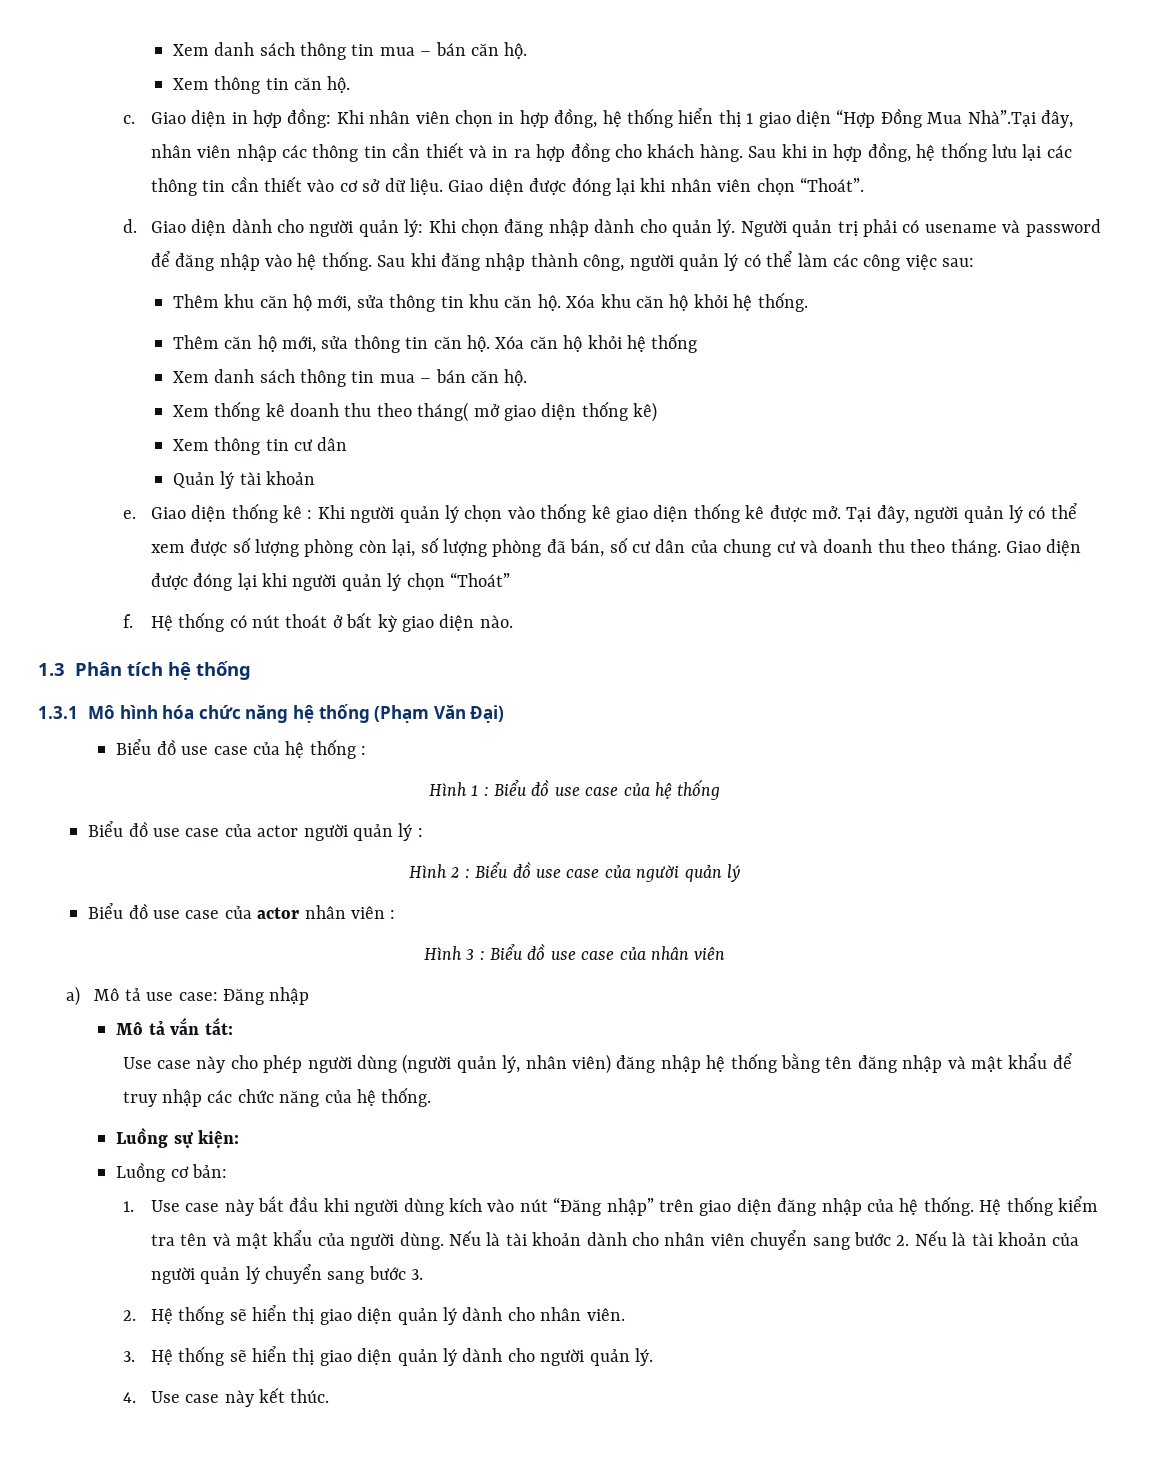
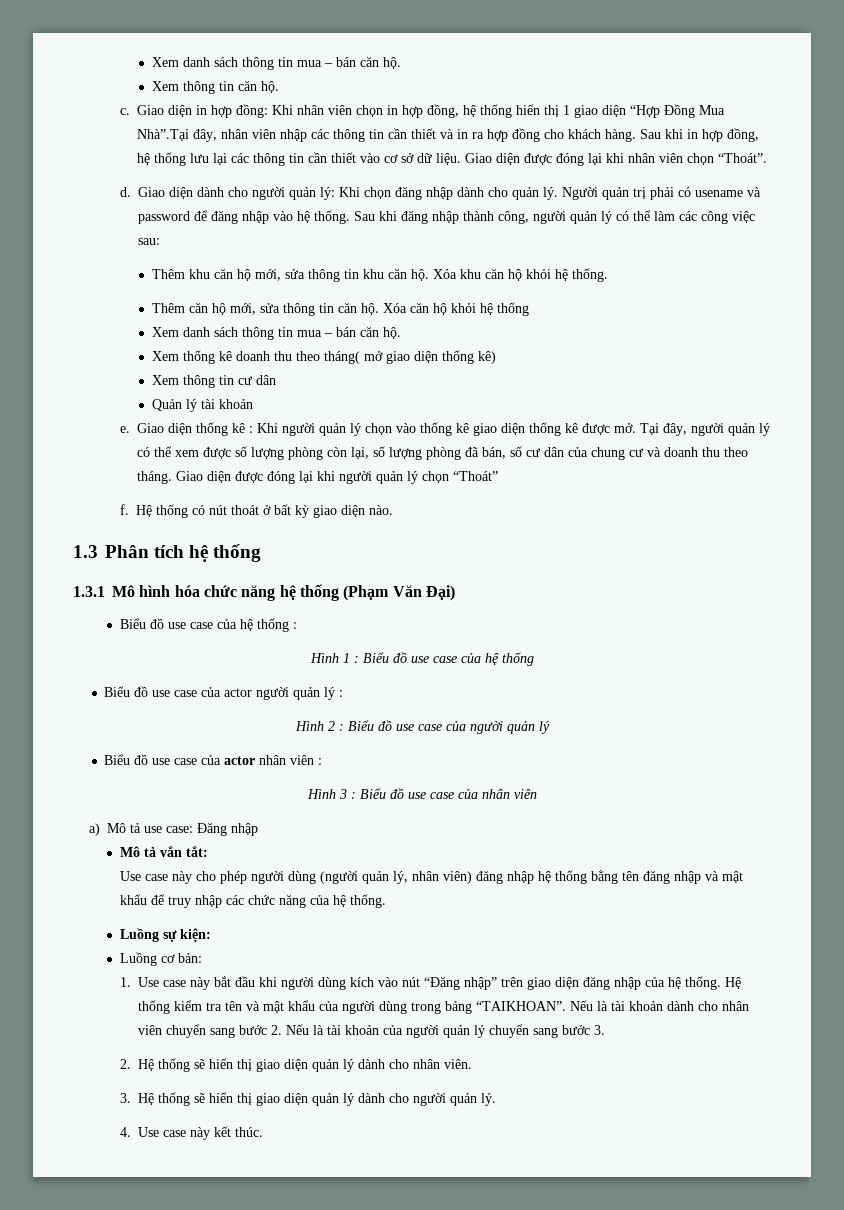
- Hệ thống kiểm tra tên và mật khẩu của người dùng.
+ Hệ thống kiểm tra tên và mật khẩu của người dùng trong bảng “TAIKHOAN”.

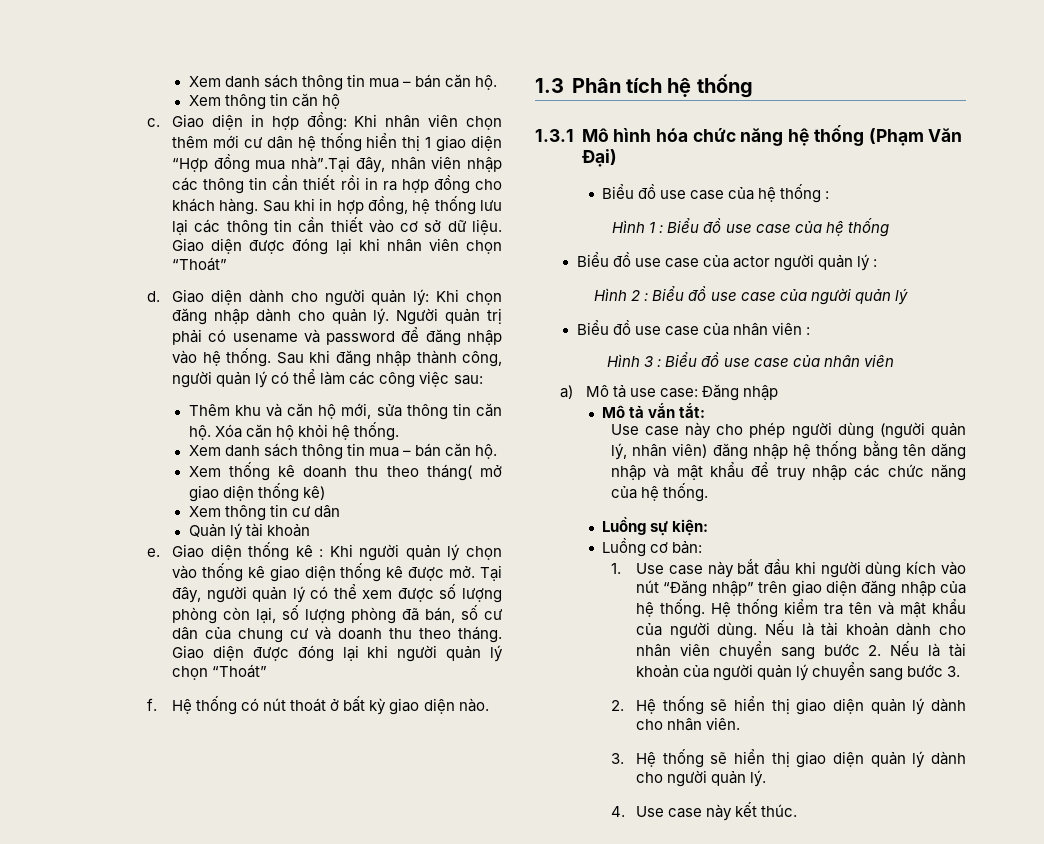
- Xem thông tin căn hộ.
+ Xem thông tin căn hộ
- Giao diện in hợp đồng: Khi nhân viên chọn in hợp đồng, hệ thống hiển thị 1 giao diện “Hợp Đồng Mua Nhà”.Tại đây, nhân viên nhập các thông tin cần thiết và in ra hợp đồng cho khách hàng.
+ Giao diện in hợp đồng: Khi nhân viên chọn thêm mới cư dân hệ thống hiển thị 1 giao diện “Hợp đồng mua nhà”.Tại đây, nhân viên nhập các thông tin cần thiết rồi in ra hợp đồng cho khách hàng.
- Giao diện được đóng lại khi nhân viên chọn “Thoát”.
+ Giao diện được đóng lại khi nhân viên chọn “Thoát”
- Thêm khu căn hộ mới, sửa thông tin khu căn hộ. Xóa khu căn hộ khỏi hệ thống.
- Thêm căn hộ mới, sửa thông tin căn hộ.
+ Thêm khu và căn hộ mới, sửa thông tin căn hộ.
- Xóa căn hộ khỏi hệ thống
+ Xóa căn hộ khỏi hệ thống.
- Biểu đồ use case của actor nhân viên :
+ Biểu đồ use case của nhân viên :
- Use case này cho phép người dùng (người quản lý, nhân viên) đăng nhập hệ thống bằng tên đăng nhập và mật khẩu để truy nhập các chức năng của hệ thống.
+ Use case này cho phép người dùng (người quản lý, nhân viên) đăng nhập hệ thống bằng tên dăng nhập và mật khẩu để truy nhập các chức năng của hệ thống.
- Hệ thống kiểm tra tên và mật khẩu của người dùng trong bảng “TAIKHOAN”.
+ Hệ thống kiểm tra tên và mật khẩu của người dùng.

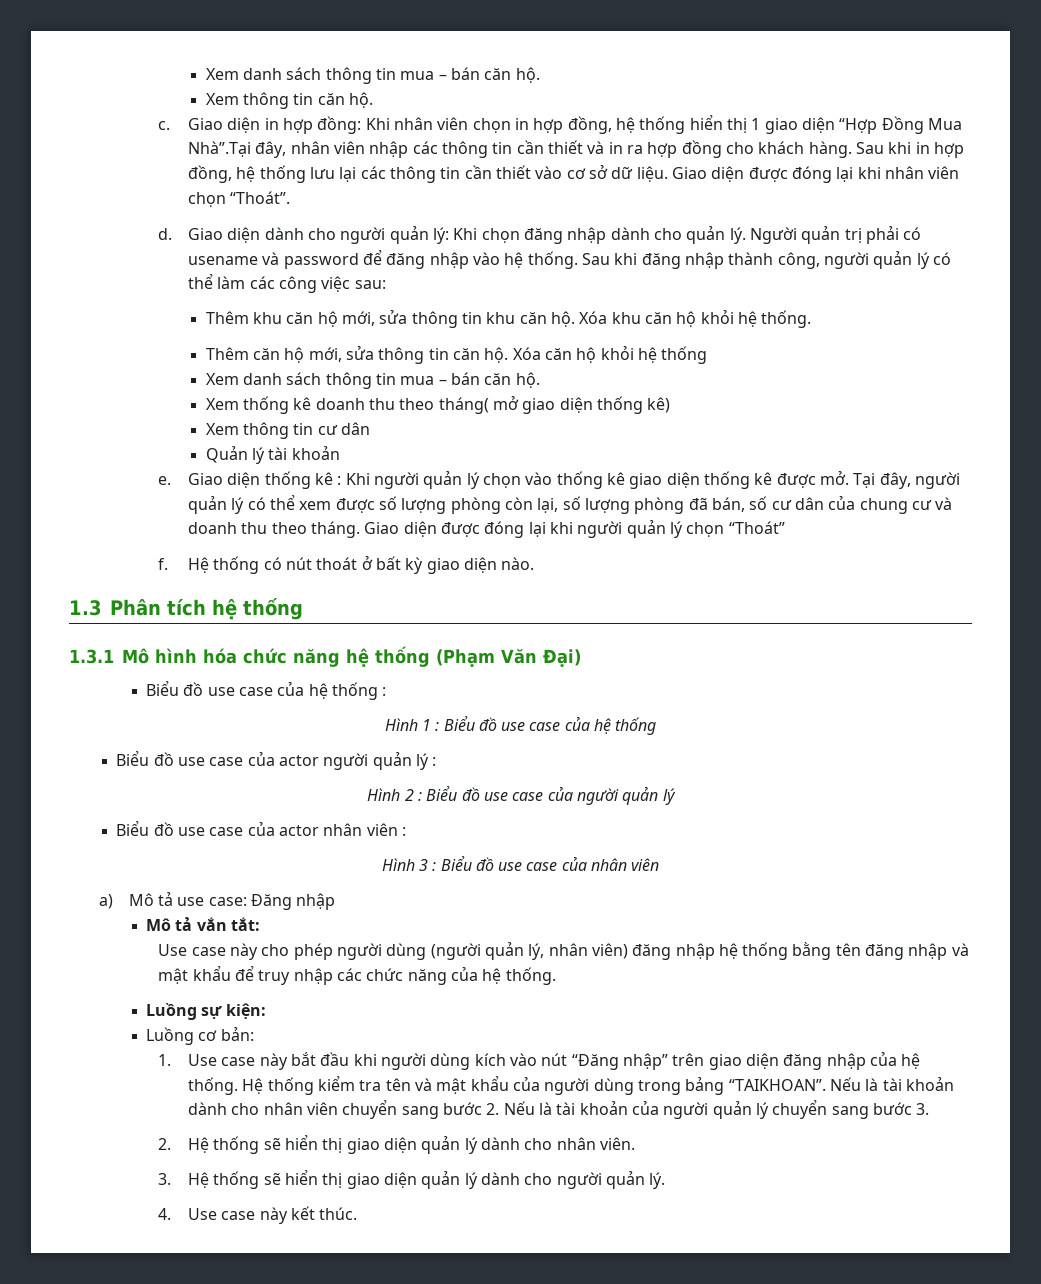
- Xem thông tin căn hộ
+ Xem thông tin căn hộ.
- Giao diện in hợp đồng: Khi nhân viên chọn thêm mới cư dân hệ thống hiển thị 1 giao diện “Hợp đồng mua nhà”.Tại đây, nhân viên nhập các thông tin cần thiết rồi in ra hợp đồng cho khách hàng.
+ Giao diện in hợp đồng: Khi nhân viên chọn in hợp đồng, hệ thống hiển thị 1 giao diện “Hợp Đồng Mua Nhà”.Tại đây, nhân viên nhập các thông tin cần thiết và in ra hợp đồng cho khách hàng.
- Giao diện được đóng lại khi nhân viên chọn “Thoát”
+ Giao diện được đóng lại khi nhân viên chọn “Thoát”.
- Thêm khu và căn hộ mới, sửa thông tin căn hộ.
+ Thêm khu căn hộ mới, sửa thông tin khu căn hộ. Xóa khu căn hộ khỏi hệ thống.
+ Thêm căn hộ mới, sửa thông tin căn hộ.
- Xóa căn hộ khỏi hệ thống.
+ Xóa căn hộ khỏi hệ thống
- Biểu đồ use case của nhân viên :
+ Biểu đồ use case của actor nhân viên :
- Use case này cho phép người dùng (người quản lý, nhân viên) đăng nhập hệ thống bằng tên dăng nhập và mật khẩu để truy nhập các chức năng của hệ thống.
+ Use case này cho phép người dùng (người quản lý, nhân viên) đăng nhập hệ thống bằng tên đăng nhập và mật khẩu để truy nhập các chức năng của hệ thống.
- Hệ thống kiểm tra tên và mật khẩu của người dùng.
+ Hệ thống kiểm tra tên và mật khẩu của người dùng trong bảng “TAIKHOAN”.

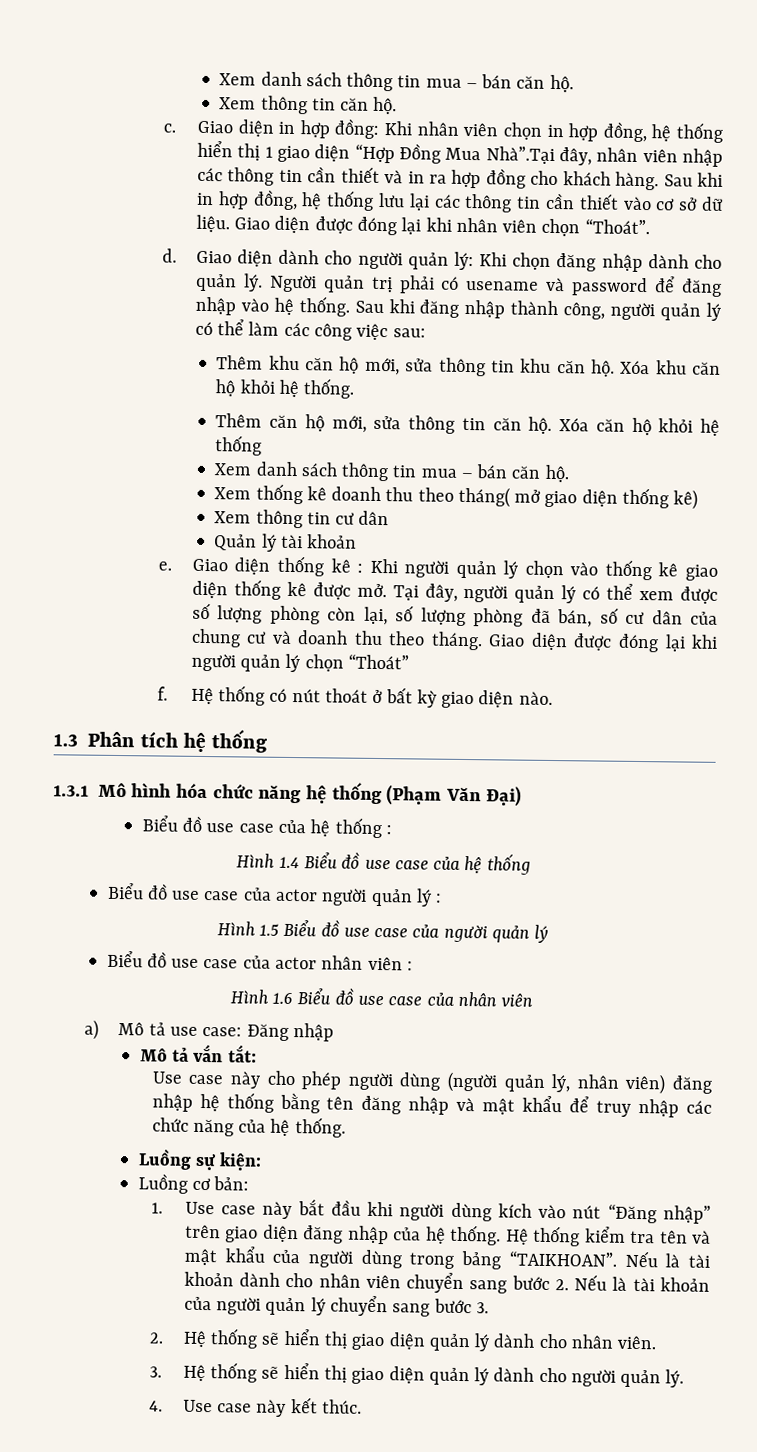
- Hình 1 : Biểu đồ use case của hệ thống
+ Hình 1.4 Biểu đồ use case của hệ thống
- Hình 2 : Biểu đồ use case của người quản lý
+ Hình 1.5 Biểu đồ use case của người quản lý
- Hình 3 : Biểu đồ use case của nhân viên
+ Hình 1.6 Biểu đồ use case của nhân viên

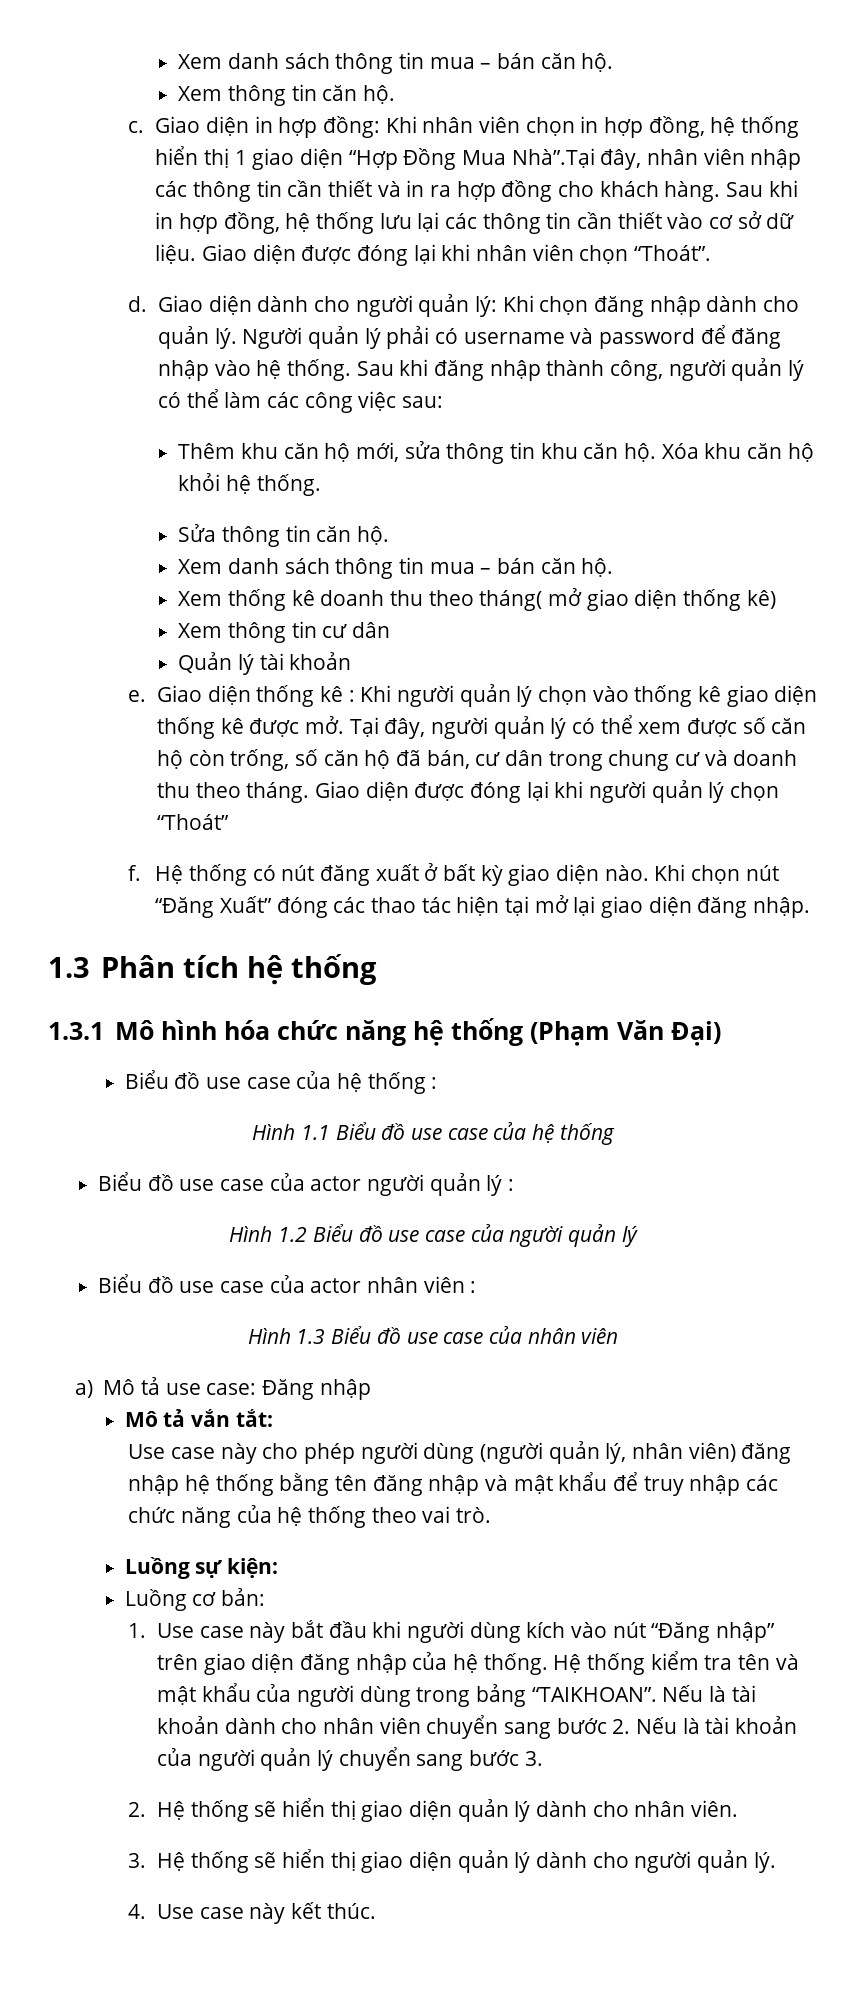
- Người quản trị phải có usename và password để đăng nhập vào hệ thống.
+ Người quản lý phải có username và password để đăng nhập vào hệ thống.
- Thêm căn hộ mới, sửa thông tin căn hộ. Xóa căn hộ khỏi hệ thống
+ Sửa thông tin căn hộ.
- Tại đây, người quản lý có thể xem được số lượng phòng còn lại, số lượng phòng đã bán, số cư dân của chung cư và doanh thu theo tháng.
+ Tại đây, người quản lý có thể xem được số căn hộ còn trống, số căn hộ đã bán, cư dân trong chung cư và doanh thu theo tháng.
- Hệ thống có nút thoát ở bất kỳ giao diện nào.
+ Hệ thống có nút đăng xuất ở bất kỳ giao diện nào. Khi chọn nút “Đăng Xuất” đóng các thao tác hiện tại mở lại giao diện đăng nhập.
- Hình 1.4 Biểu đồ use case của hệ thống
+ Hình 1.1 Biểu đồ use case của hệ thống
- Hình 1.5 Biểu đồ use case của người quản lý
+ Hình 1.2 Biểu đồ use case của người quản lý
- Hình 1.6 Biểu đồ use case của nhân viên
+ Hình 1.3 Biểu đồ use case của nhân viên
- Use case này cho phép người dùng (người quản lý, nhân viên) đăng nhập hệ thống bằng tên đăng nhập và mật khẩu để truy nhập các chức năng của hệ thống.
+ Use case này cho phép người dùng (người quản lý, nhân viên) đăng nhập hệ thống bằng tên đăng nhập và mật khẩu để truy nhập các chức năng của hệ thống theo vai trò.

